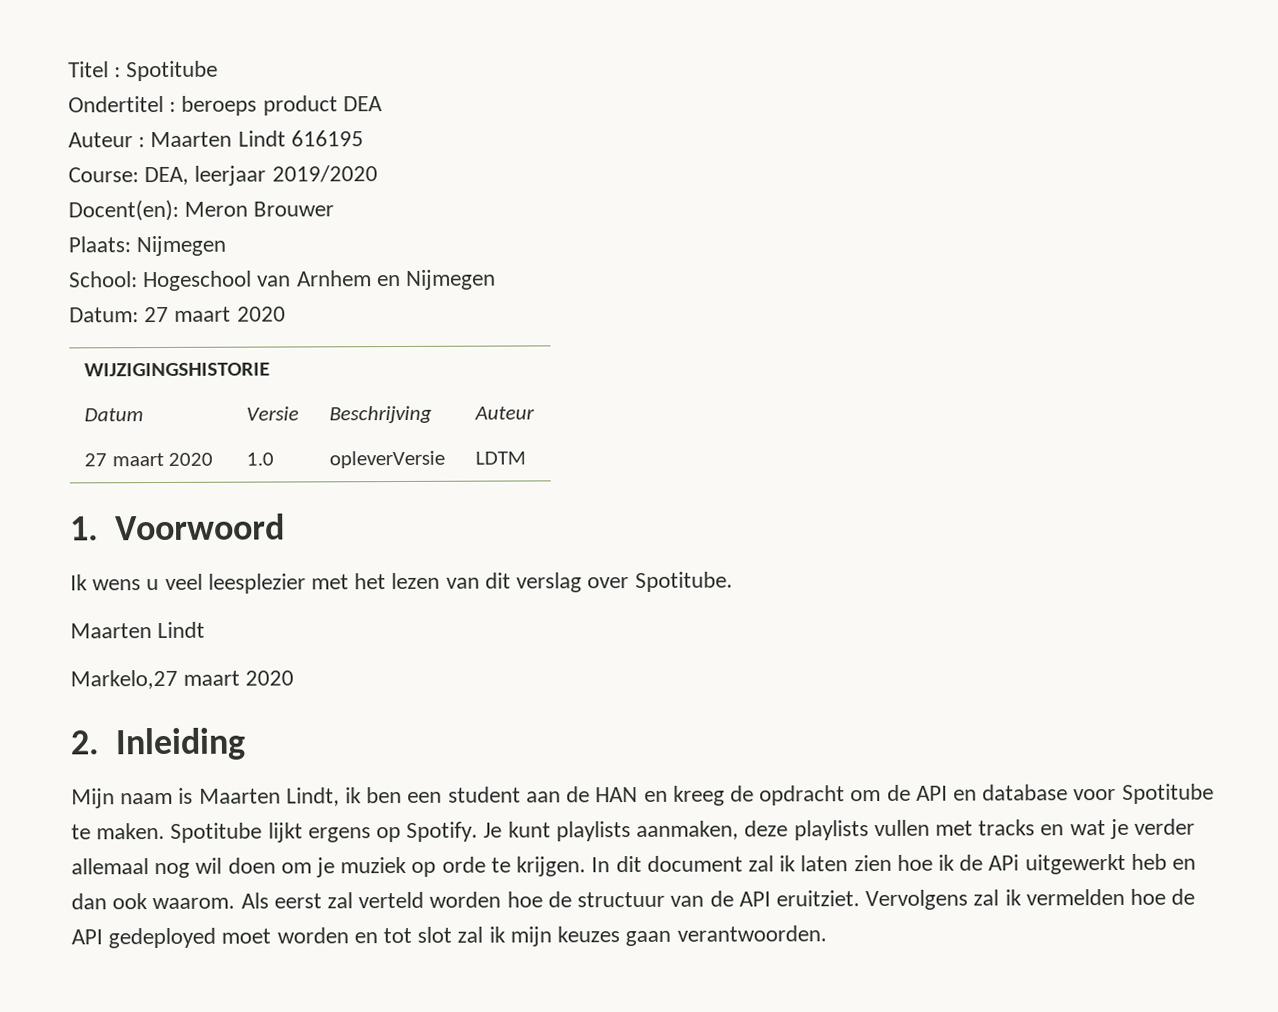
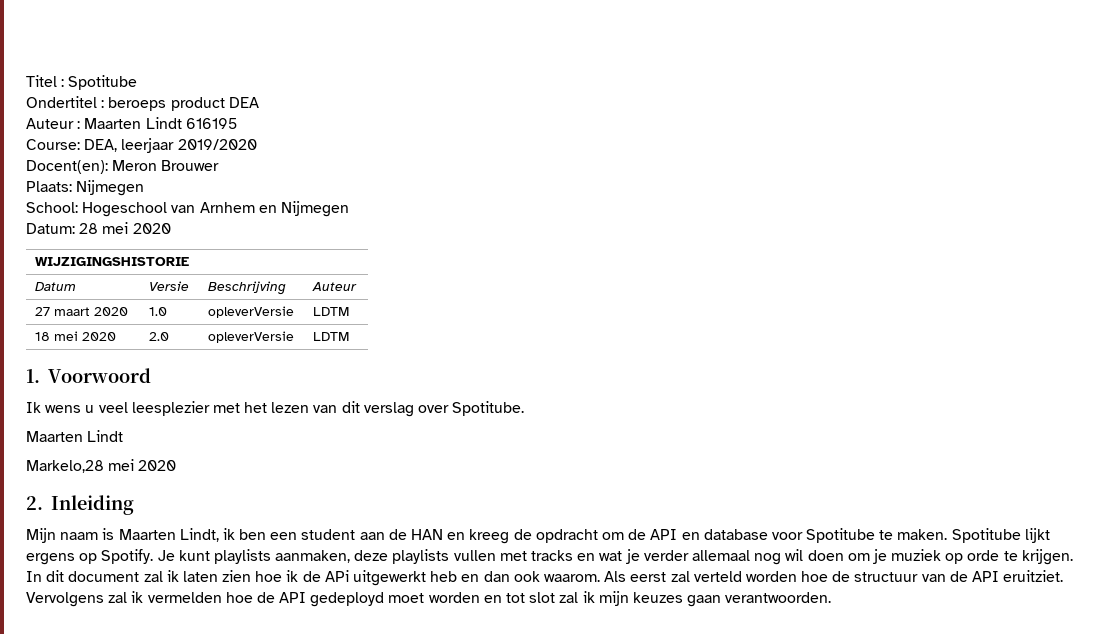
- Datum: 27 maart 2020
+ Datum: 28 mei 2020
+ 18 mei 2020 | 2.0 | opleverVersie | LDTM
- Markelo,27 maart 2020
+ Markelo,28 mei 2020
- Vervolgens zal ik vermelden hoe de API gedeployed moet worden en tot slot zal ik mijn keuzes gaan verantwoorden.
+ Vervolgens zal ik vermelden hoe de API gedeployd moet worden en tot slot zal ik mijn keuzes gaan verantwoorden.

